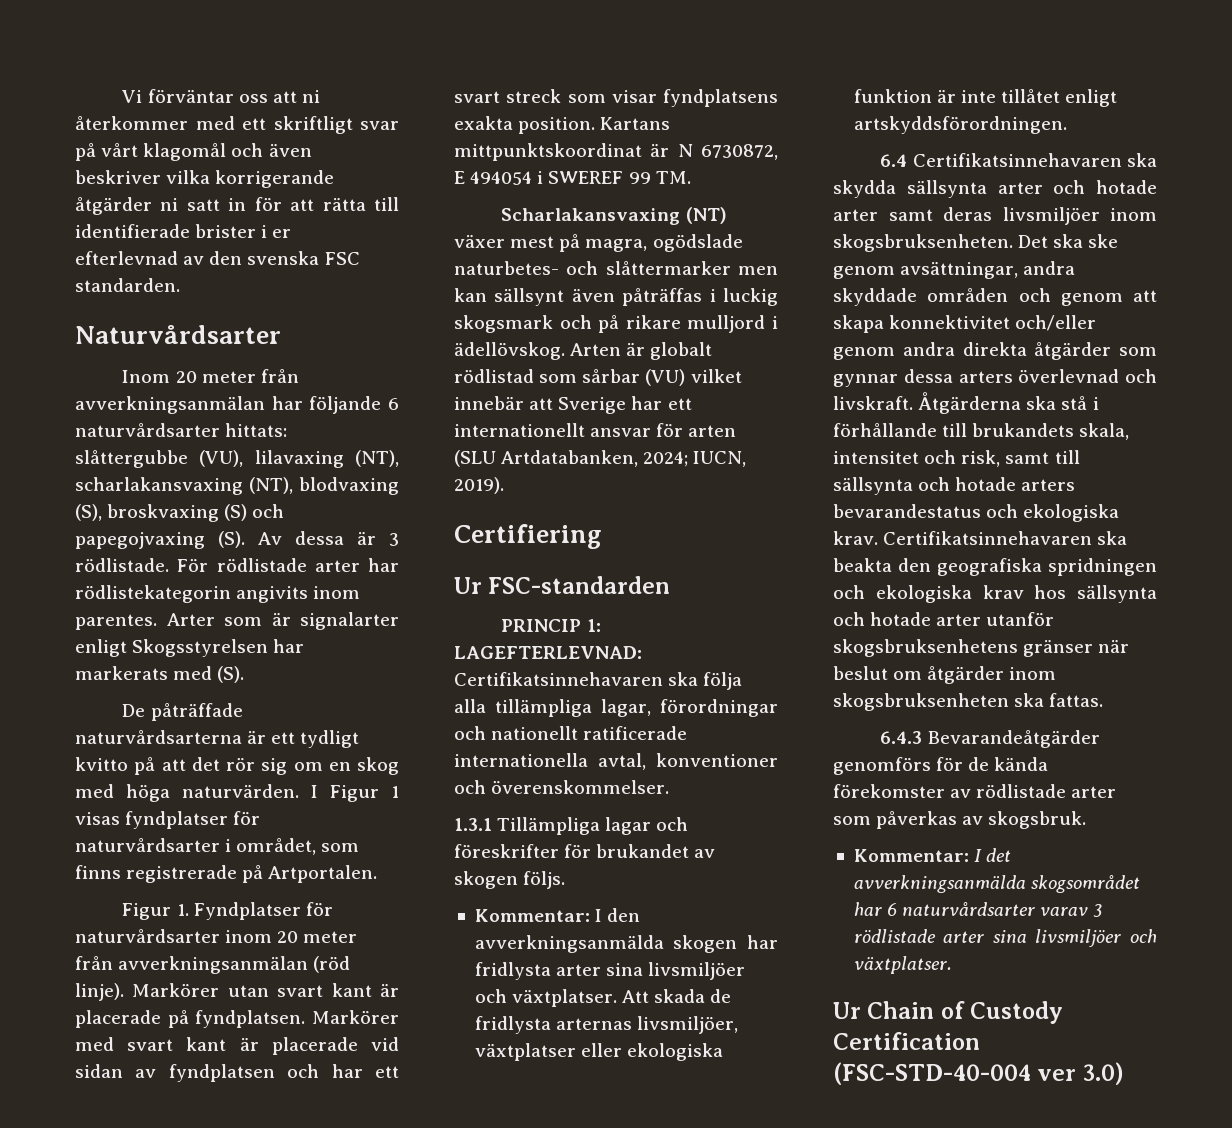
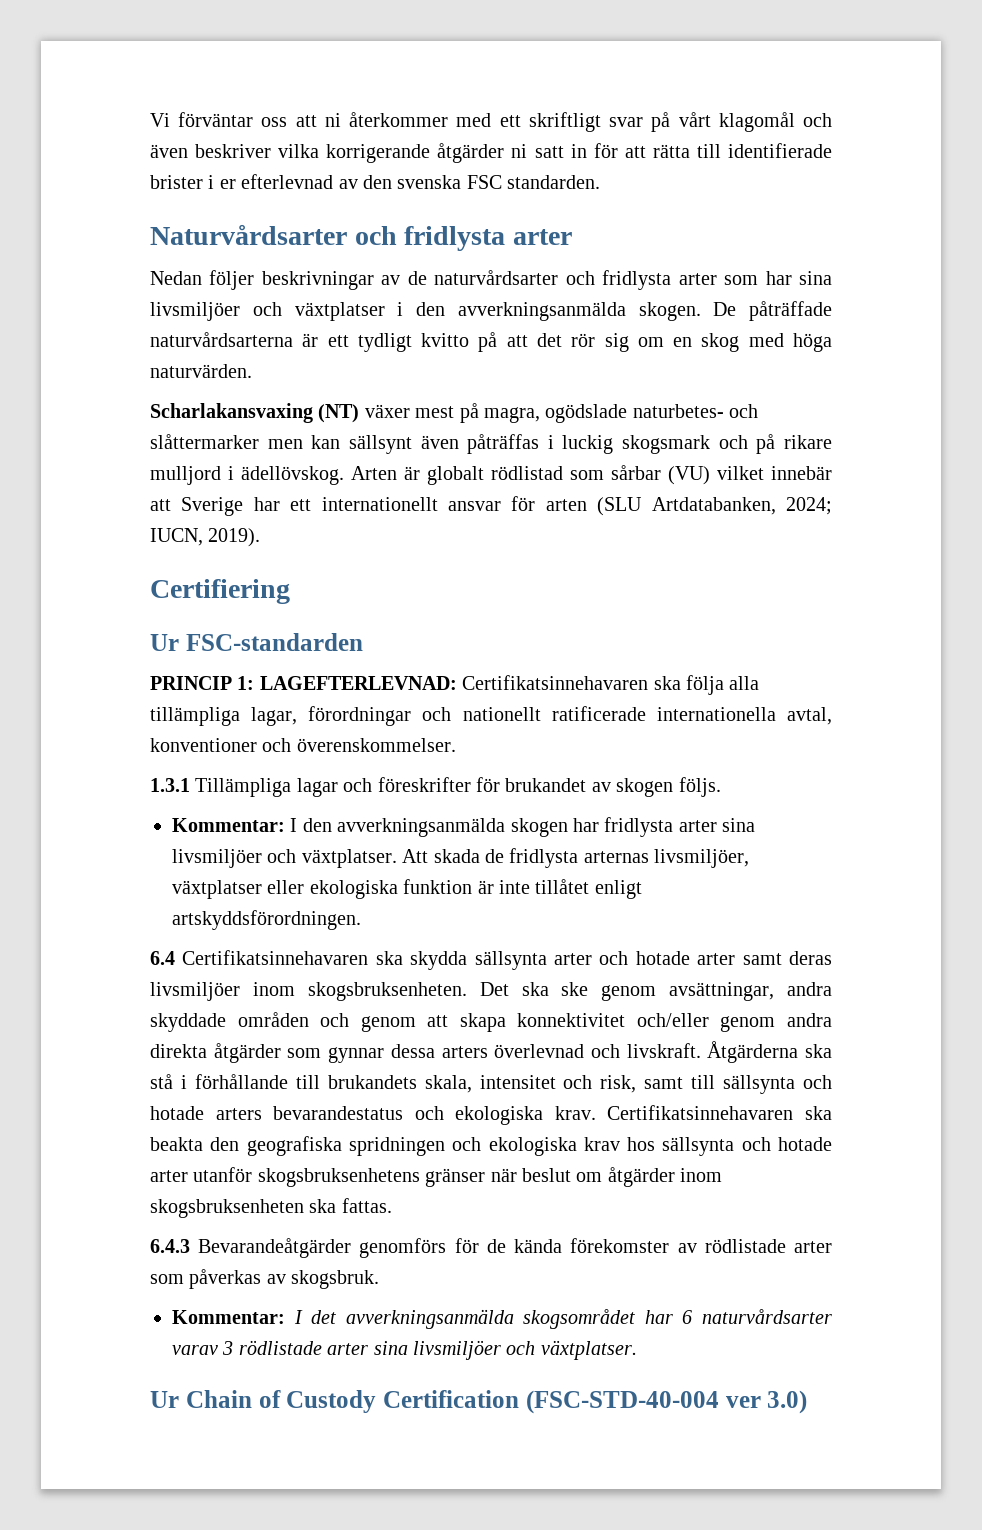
- Naturvårdsarter
- Inom 20 meter från avverkningsanmälan har följande 6 naturvårdsarter hittats: slåttergubbe (VU), lilavaxing (NT), scharlakansvaxing (NT), blodvaxing (S), broskvaxing (S) och papegojvaxing (S). Av dessa är 3 rödlistade. För rödlistade arter har rödlistekategorin angivits inom parentes. Arter som är signalarter enligt Skogsstyrelsen har markerats med (S).
- De påträffade naturvårdsarterna är ett tydligt kvitto på att det rör sig om en skog med höga naturvärden. I Figur 1 visas fyndplatser för naturvårdsarter i området, som finns registrerade på Artportalen.
- Figur 1. Fyndplatser för naturvårdsarter inom 20 meter från avverkningsanmälan (röd linje). Markörer utan svart kant är placerade på fyndplatsen. Markörer med svart kant är placerade vid sidan av fyndplatsen och har ett svart streck som visar fyndplatsens exakta position. Kartans mittpunktskoordinat är N 6730872, E 494054 i SWEREF 99 TM.
+ Naturvårdsarter och fridlysta arter
+ Nedan följer beskrivningar av de naturvårdsarter och fridlysta arter som har sina livsmiljöer och växtplatser i den avverkningsanmälda skogen. De påträffade naturvårdsarterna är ett tydligt kvitto på att det rör sig om en skog med höga naturvärden.

